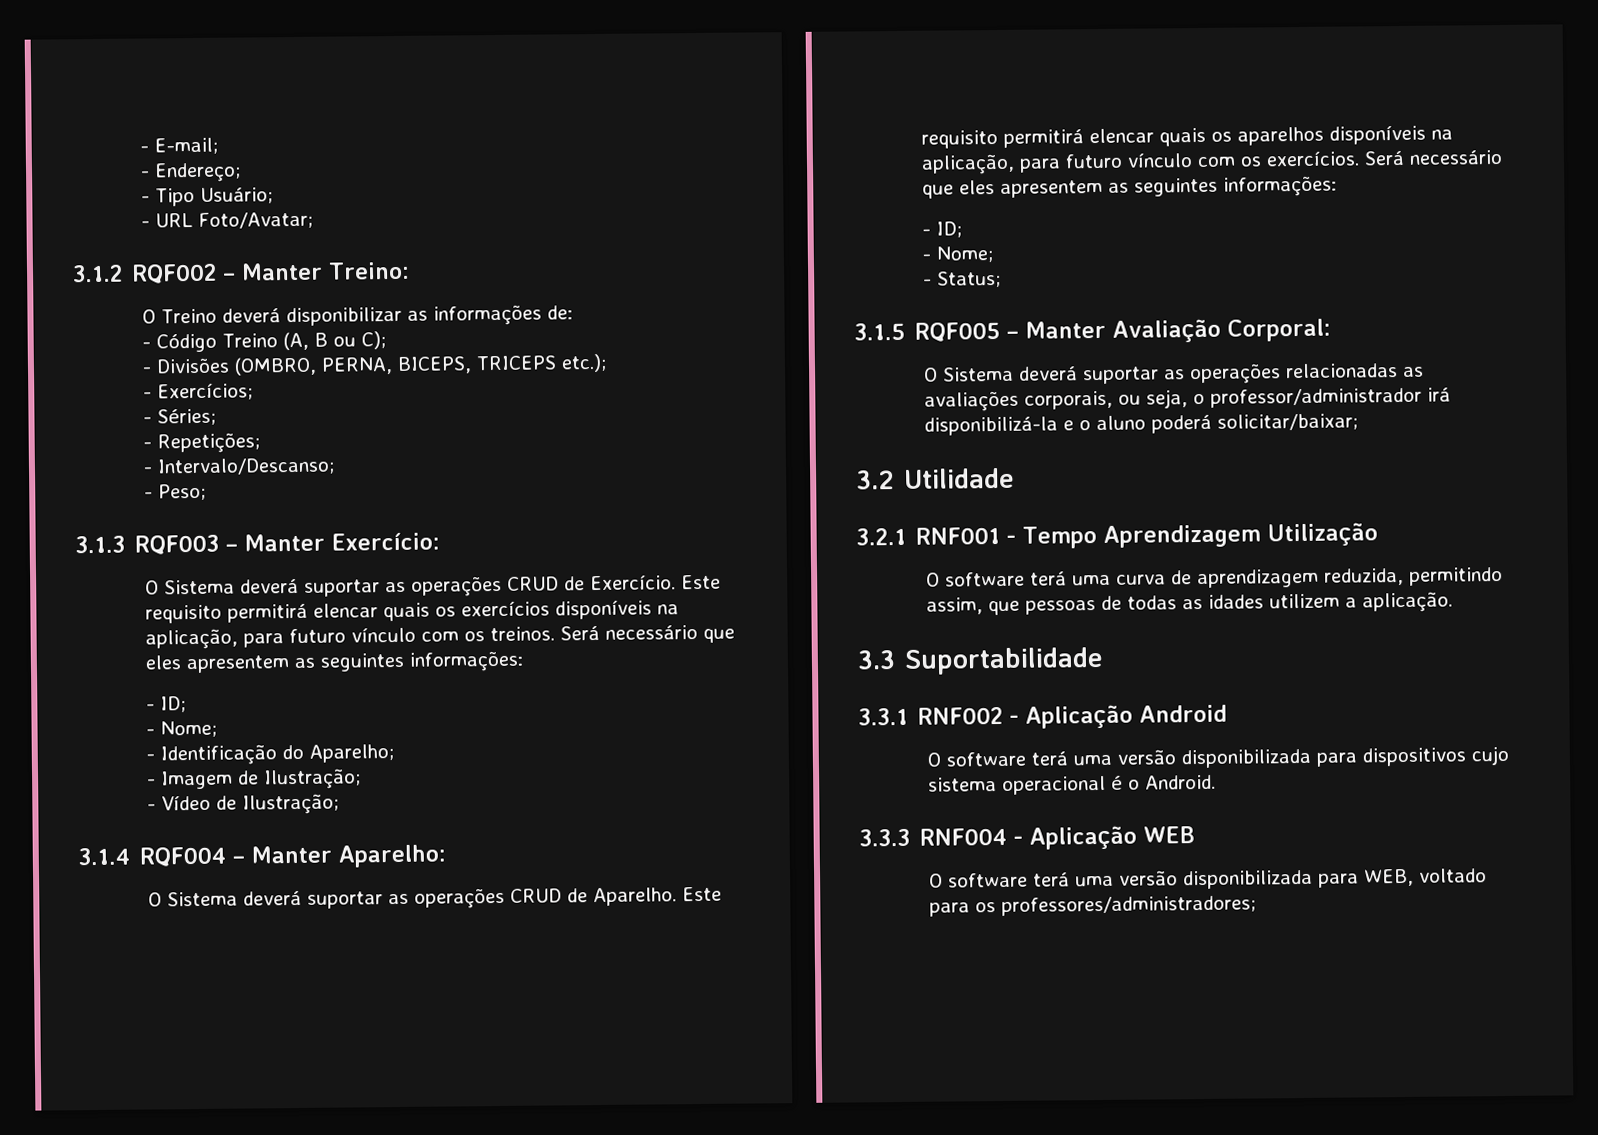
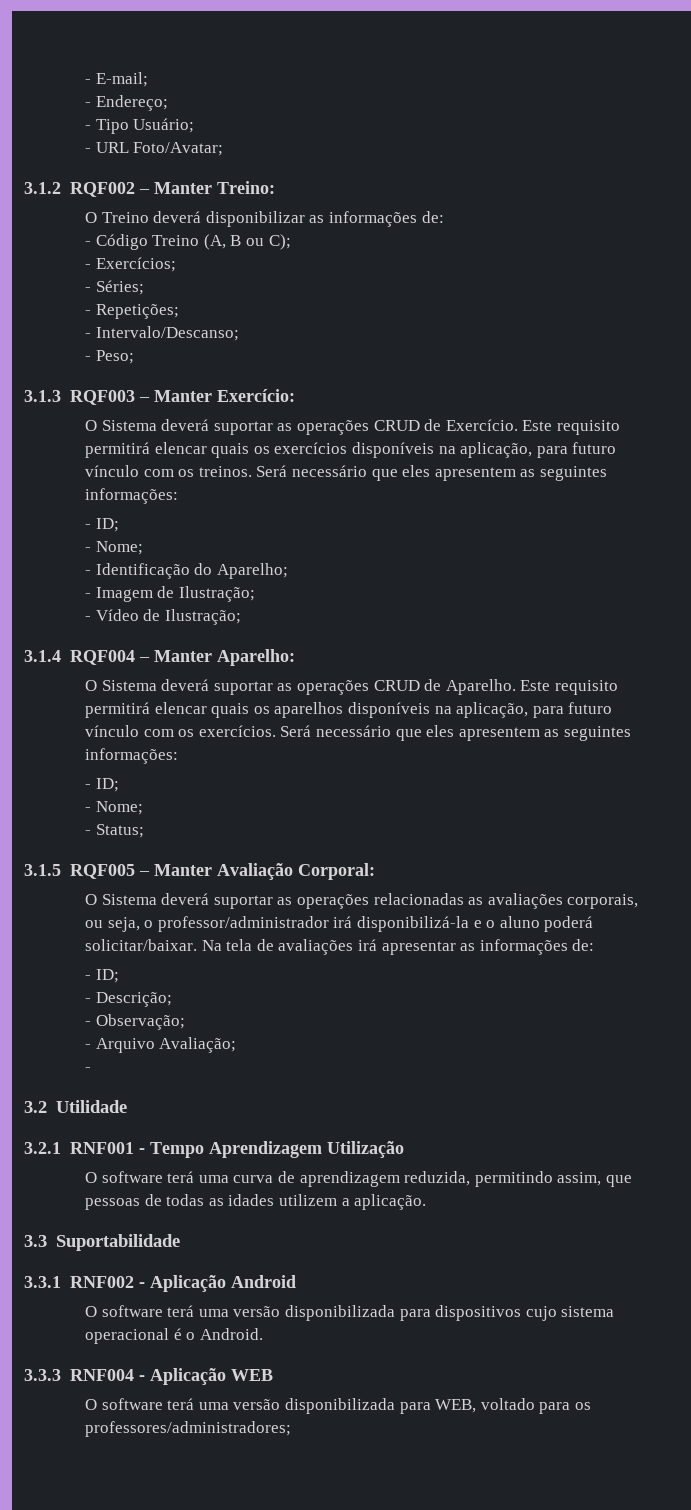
- - Divisões (OMBRO, PERNA, BICEPS, TRICEPS etc.);
- O Sistema deverá suportar as operações relacionadas as avaliações corporais, ou seja, o professor/administrador irá disponibilizá-la e o aluno poderá solicitar/baixar;
+ O Sistema deverá suportar as operações relacionadas as avaliações corporais, ou seja, o professor/administrador irá disponibilizá-la e o aluno poderá solicitar/baixar. Na tela de avaliações irá apresentar as informações de:
+ - ID;
+ - Descrição;
+ - Observação;
+ - Arquivo Avaliação;
+ -

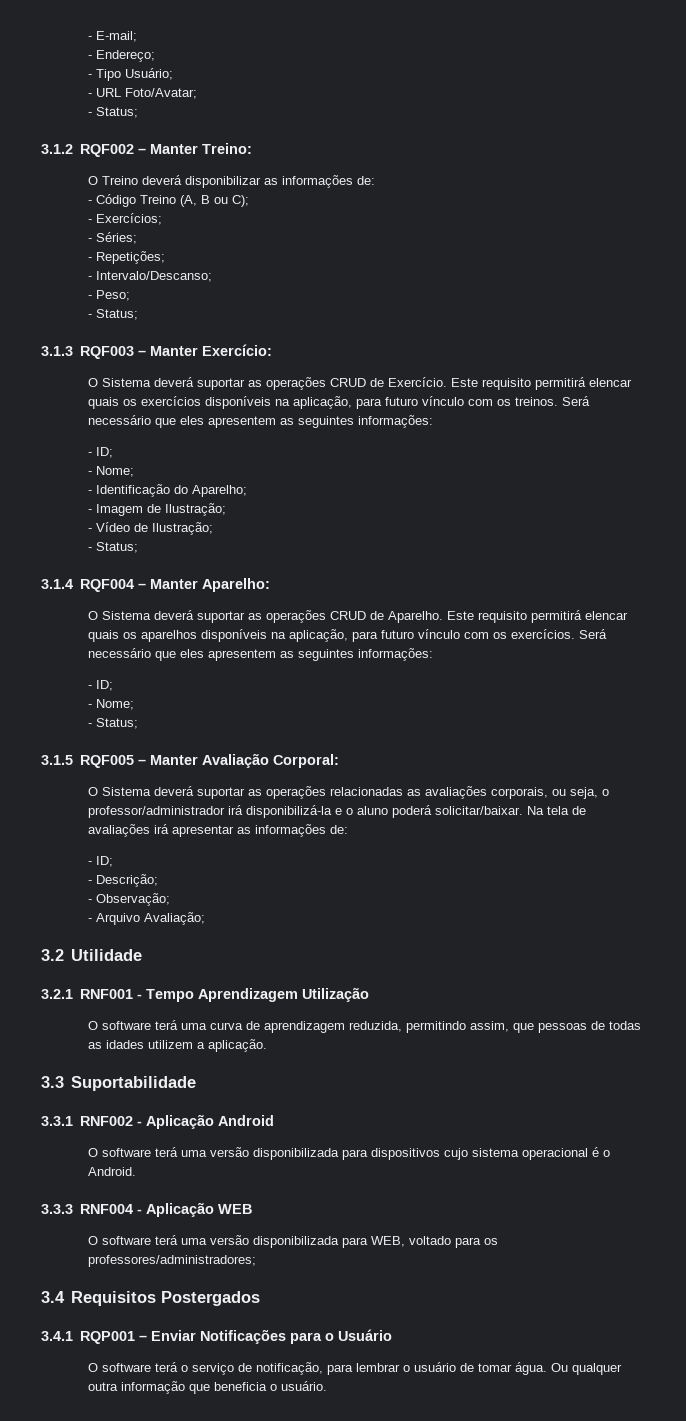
  - URL Foto/Avatar;
+ - Status;
  - Peso;
+ - Status;
  - Vídeo de Ilustração;
+ - Status;
  - Arquivo Avaliação;
- -
+ 3.4 Requisitos Postergados
+ 3.4.1 RQP001 – Enviar Notificações para o Usuário
+ O software terá o serviço de notificação, para lembrar o usuário de tomar água. Ou qualquer outra informação que beneficia o usuário.

